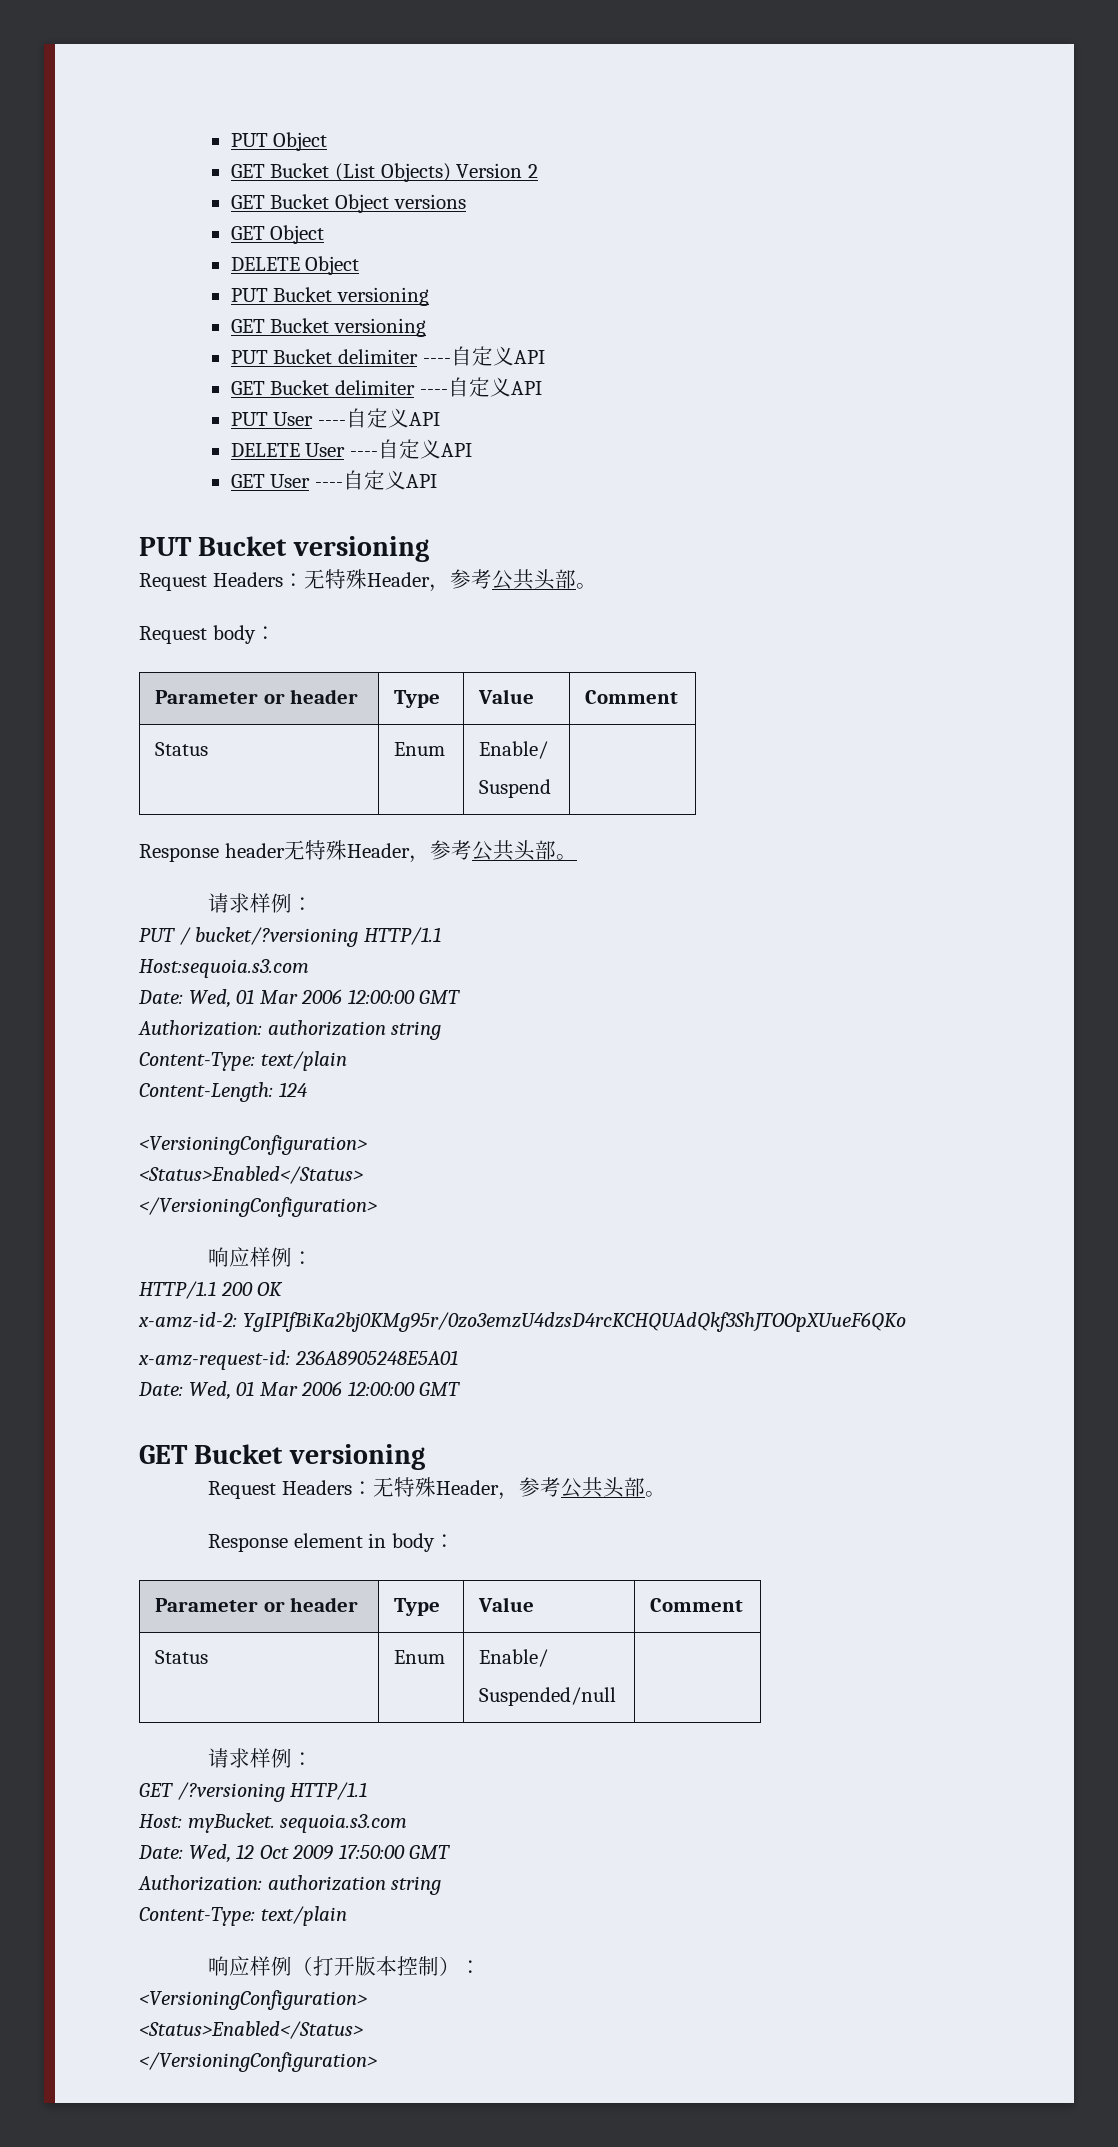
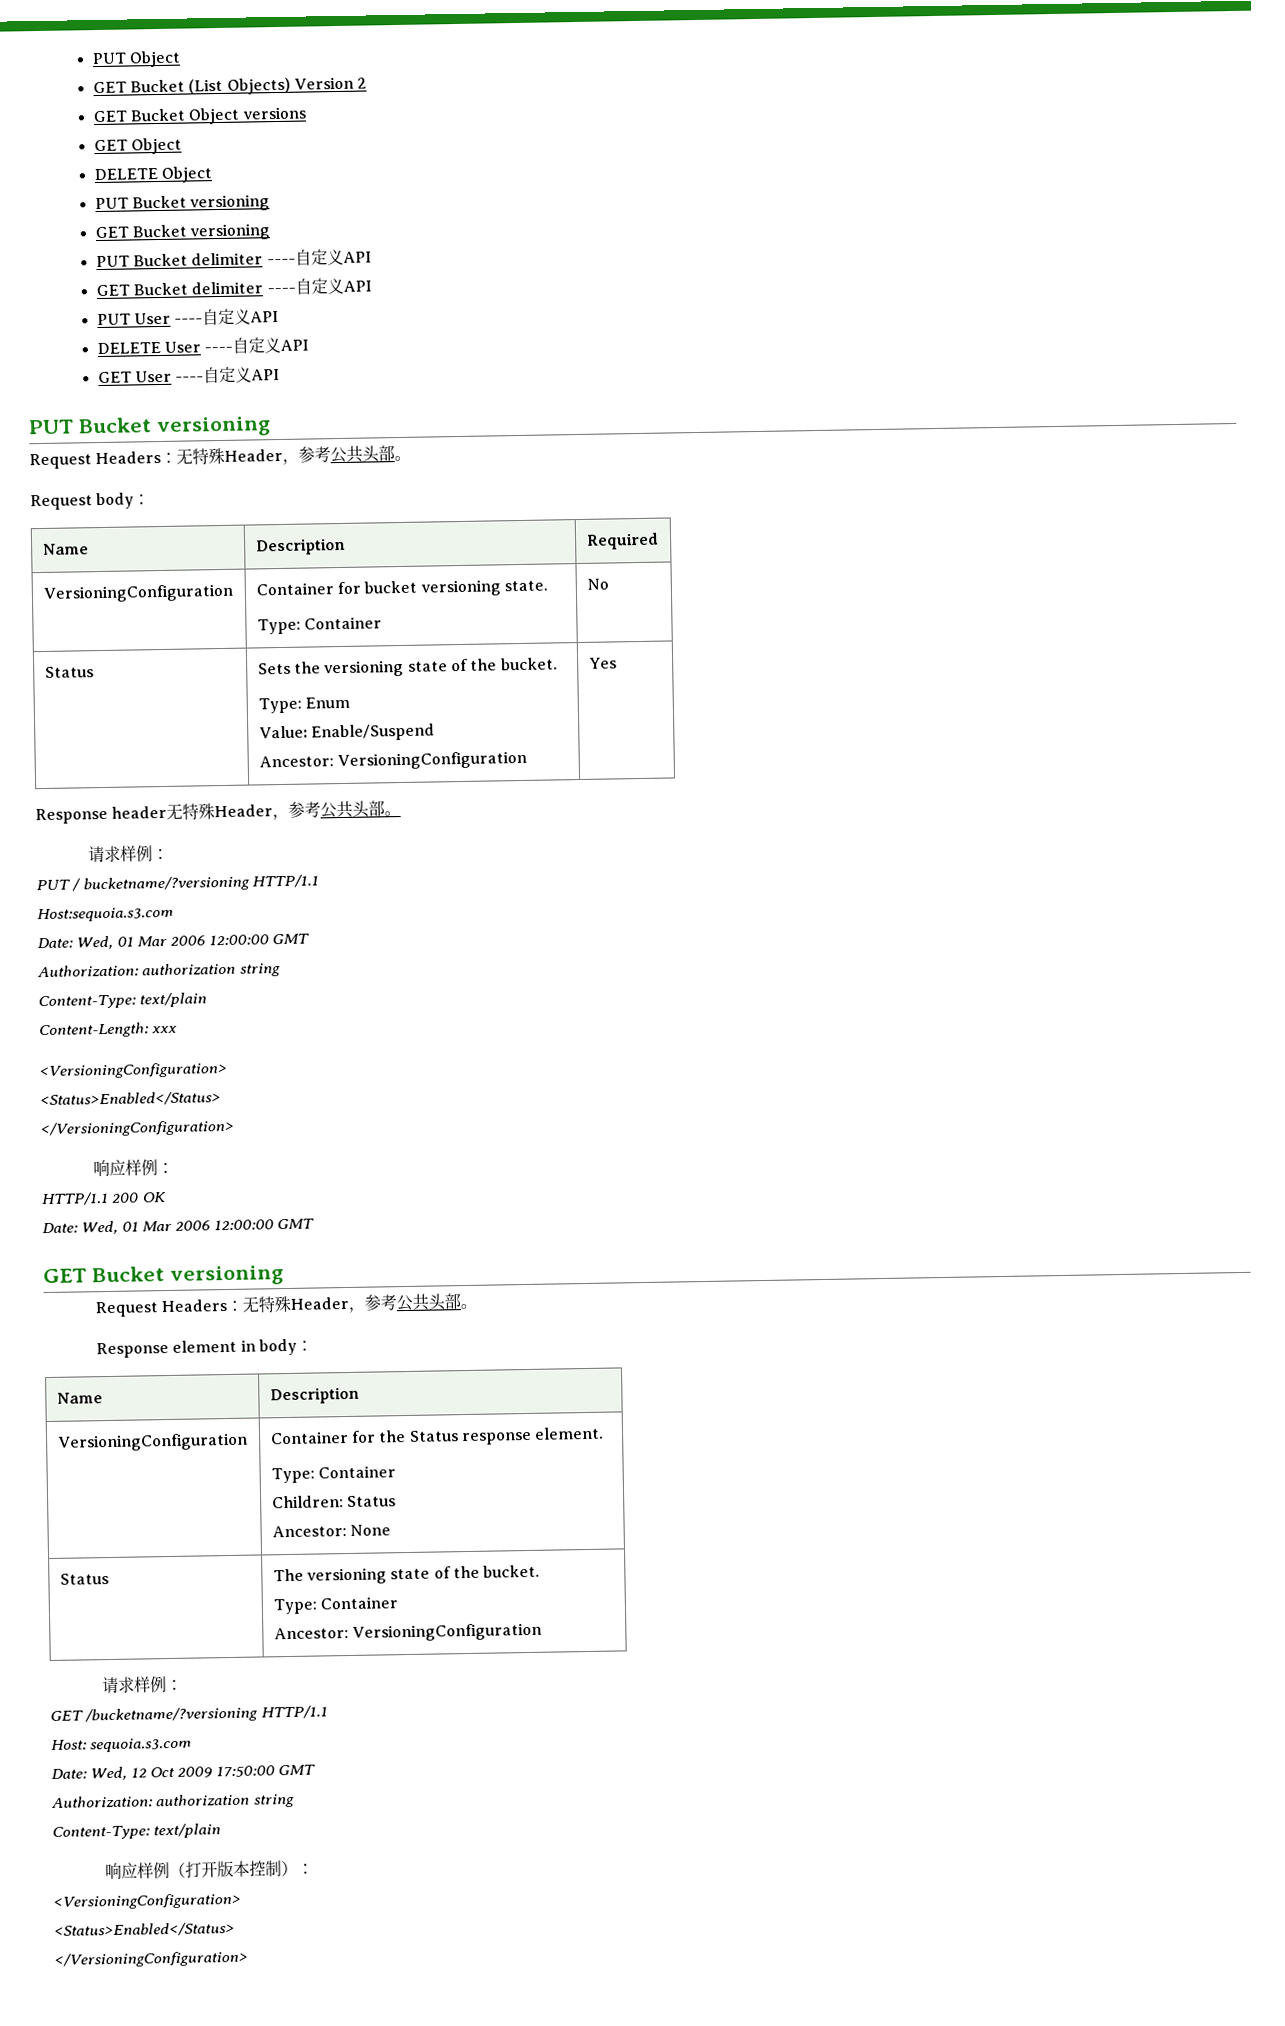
  Request body：
- Parameter or header | Type | Value | Comment
- Status | Enum | Enable/
- Suspend |
+ Name | Description | Required
+ VersioningConfiguration | Container for bucket versioning state.
+ Type: Container | No
+ Status | Sets the versioning state of the bucket.
+ Type: Enum
+ Value: Enable/Suspend
+ Ancestor: VersioningConfiguration | Yes
- PUT / bucket/?versioning HTTP/1.1
+ PUT / bucketname/?versioning HTTP/1.1
- Content-Length: 124
+ Content-Length: xxx
- x-amz-id-2: YgIPIfBiKa2bj0KMg95r/0zo3emzU4dzsD4rcKCHQUAdQkf3ShJTOOpXUueF6QKo
- x-amz-request-id: 236A8905248E5A01
  Response element in body：
- Parameter or header | Type | Value | Comment
- Status | Enum | Enable/
- Suspended/null |
+ Name | Description
+ VersioningConfiguration | Container for the Status response element.
+ Type: Container
+ Children: Status
+ Ancestor: None
+ Status | The versioning state of the bucket.
+ Type: Container
+ Ancestor: VersioningConfiguration
- GET /?versioning HTTP/1.1
+ GET /bucketname/?versioning HTTP/1.1
- Host: myBucket. sequoia.s3.com
+ Host: sequoia.s3.com

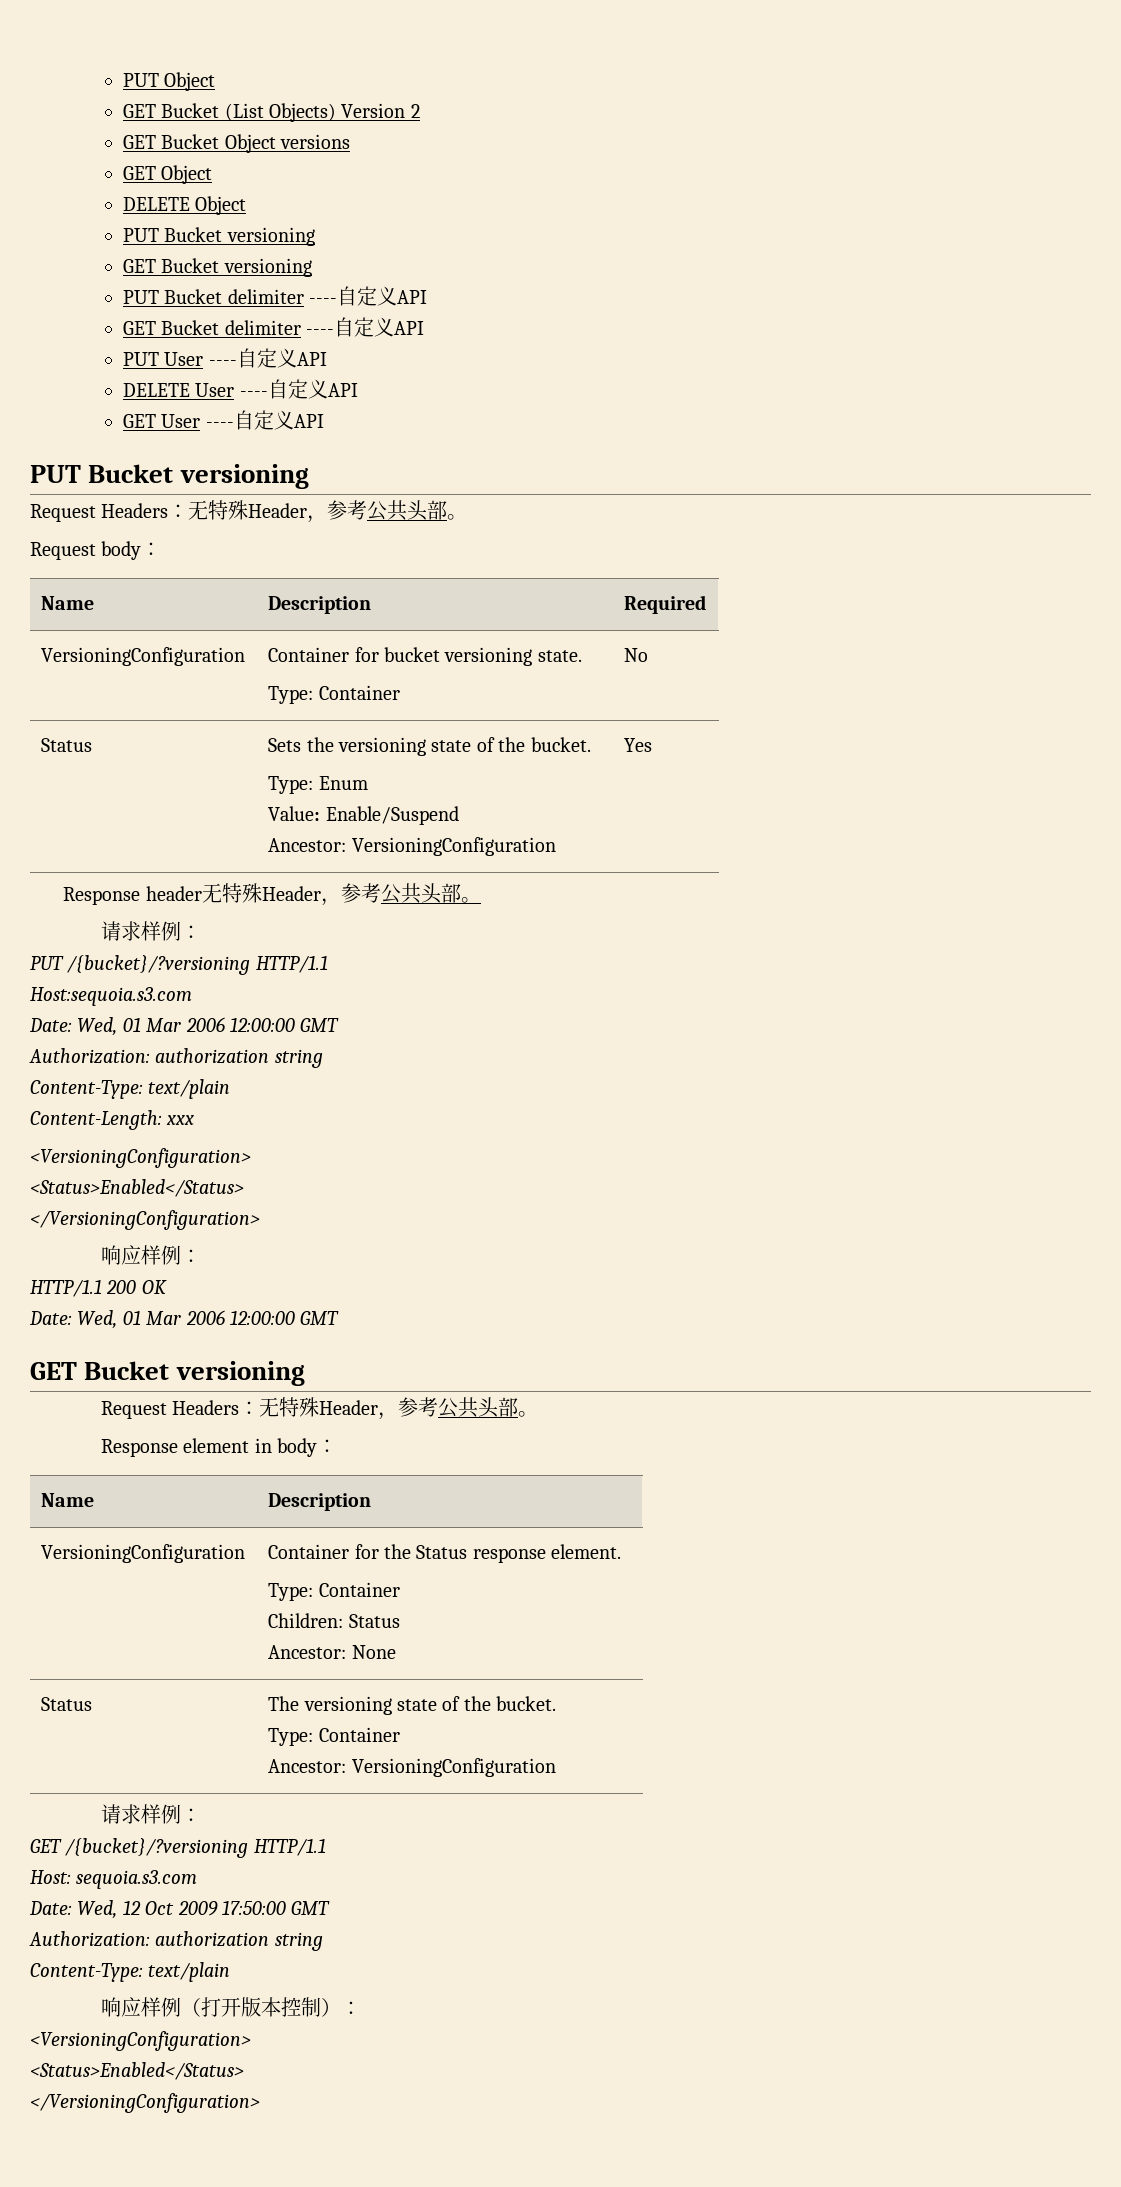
- PUT / bucketname/?versioning HTTP/1.1
+ PUT /{bucket}/?versioning HTTP/1.1
- GET /bucketname/?versioning HTTP/1.1
+ GET /{bucket}/?versioning HTTP/1.1

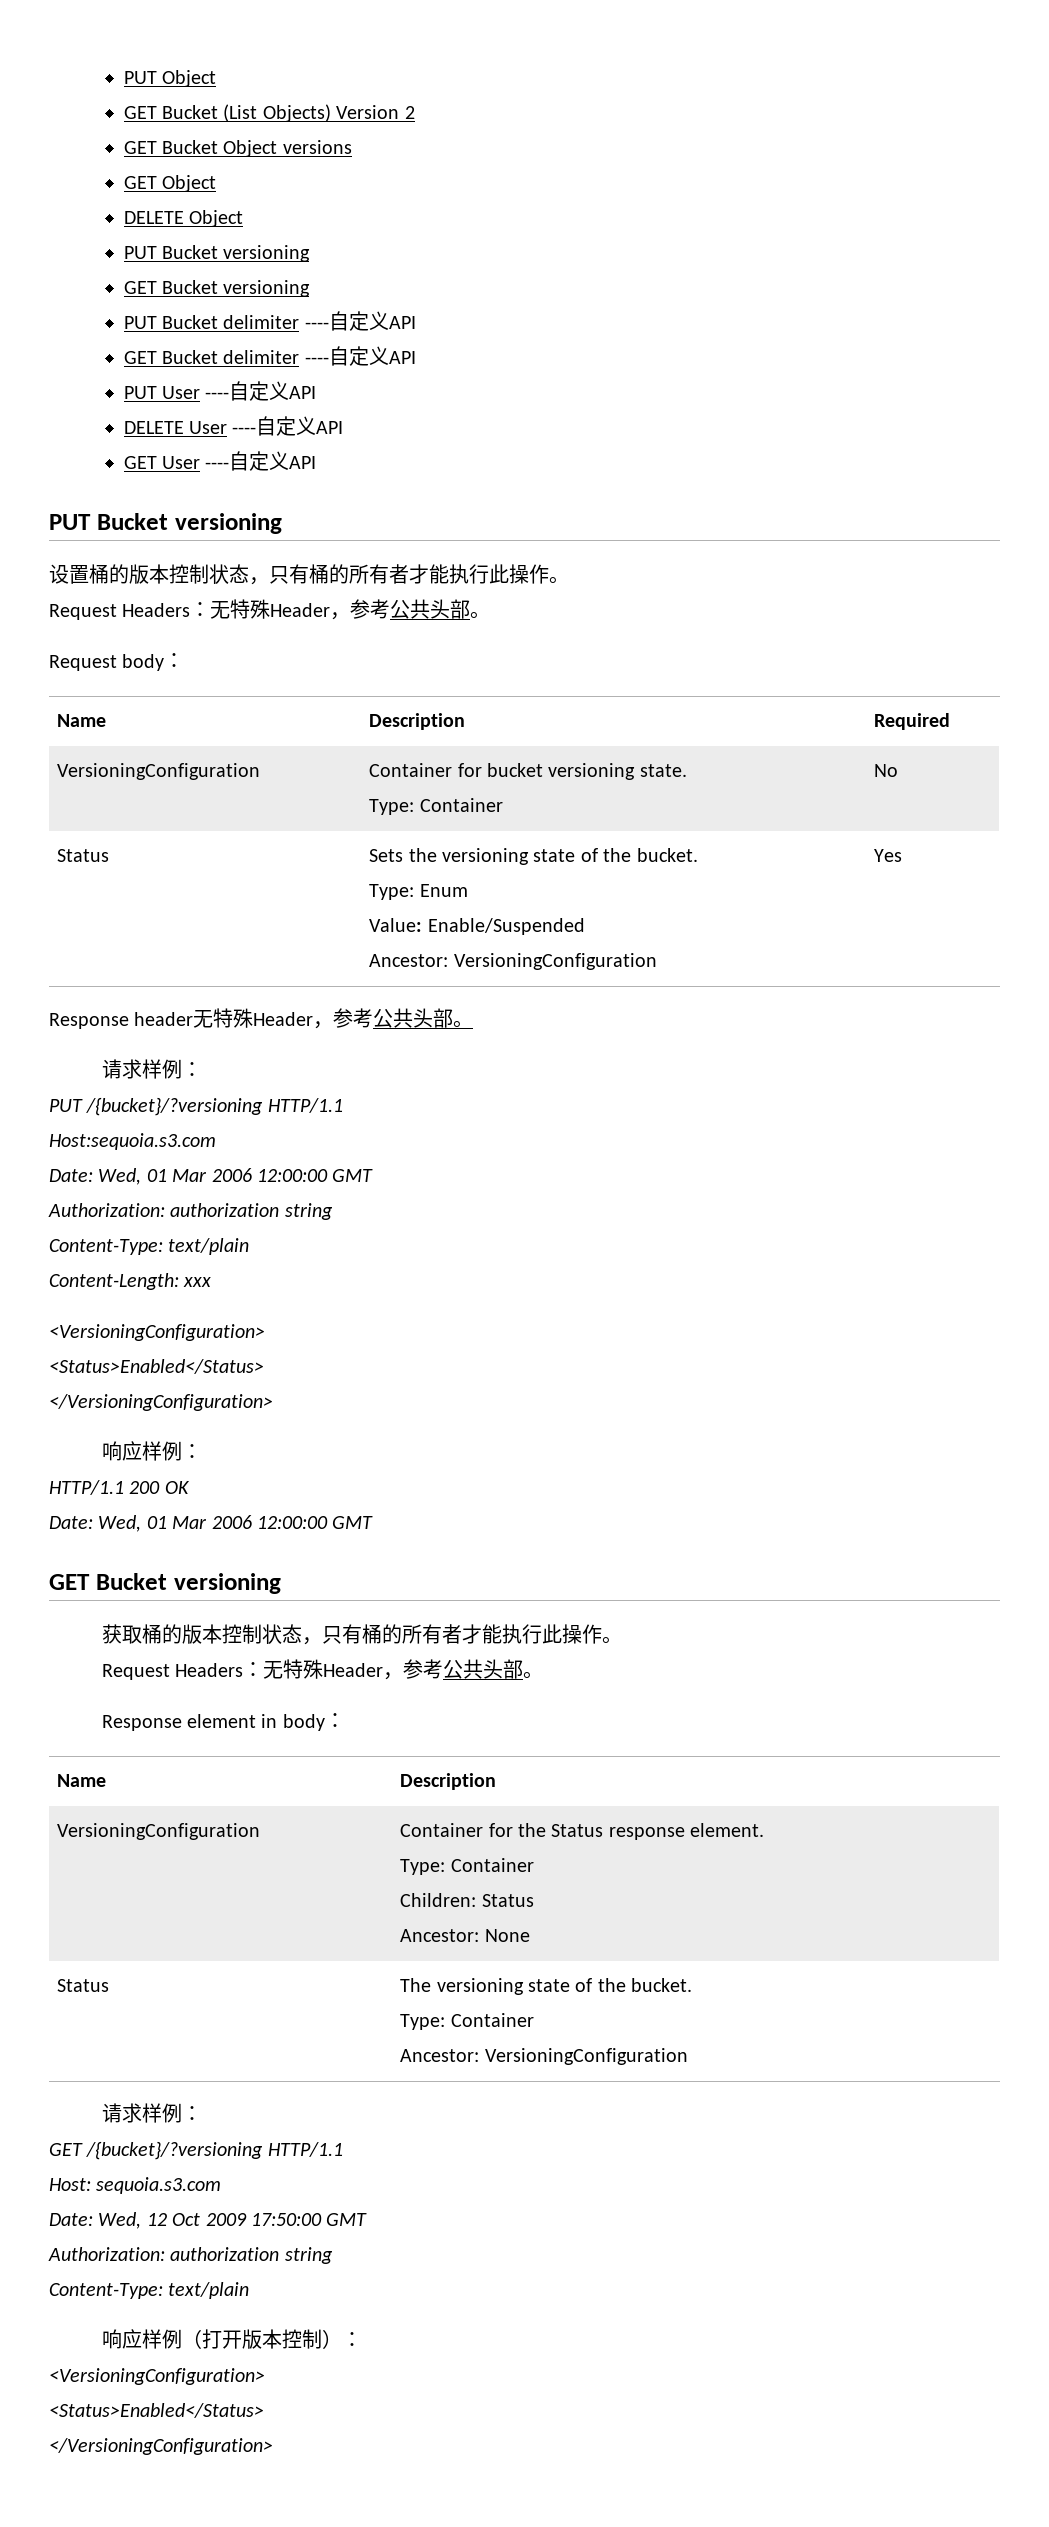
+ 设置桶的版本控制状态，只有桶的所有者才能执行此操作。
  Status | Sets the versioning state of the bucket.
  Type: Enum
- Value: Enable/Suspend
+ Value: Enable/Suspended
+ 获取桶的版本控制状态，只有桶的所有者才能执行此操作。

